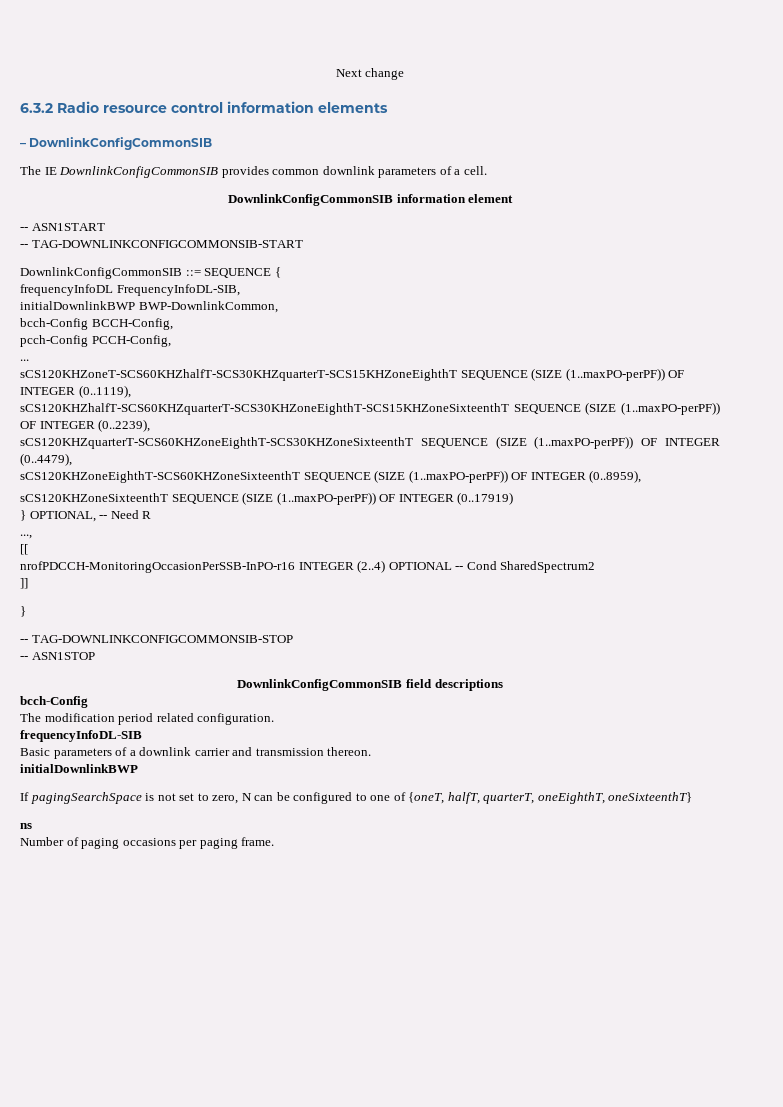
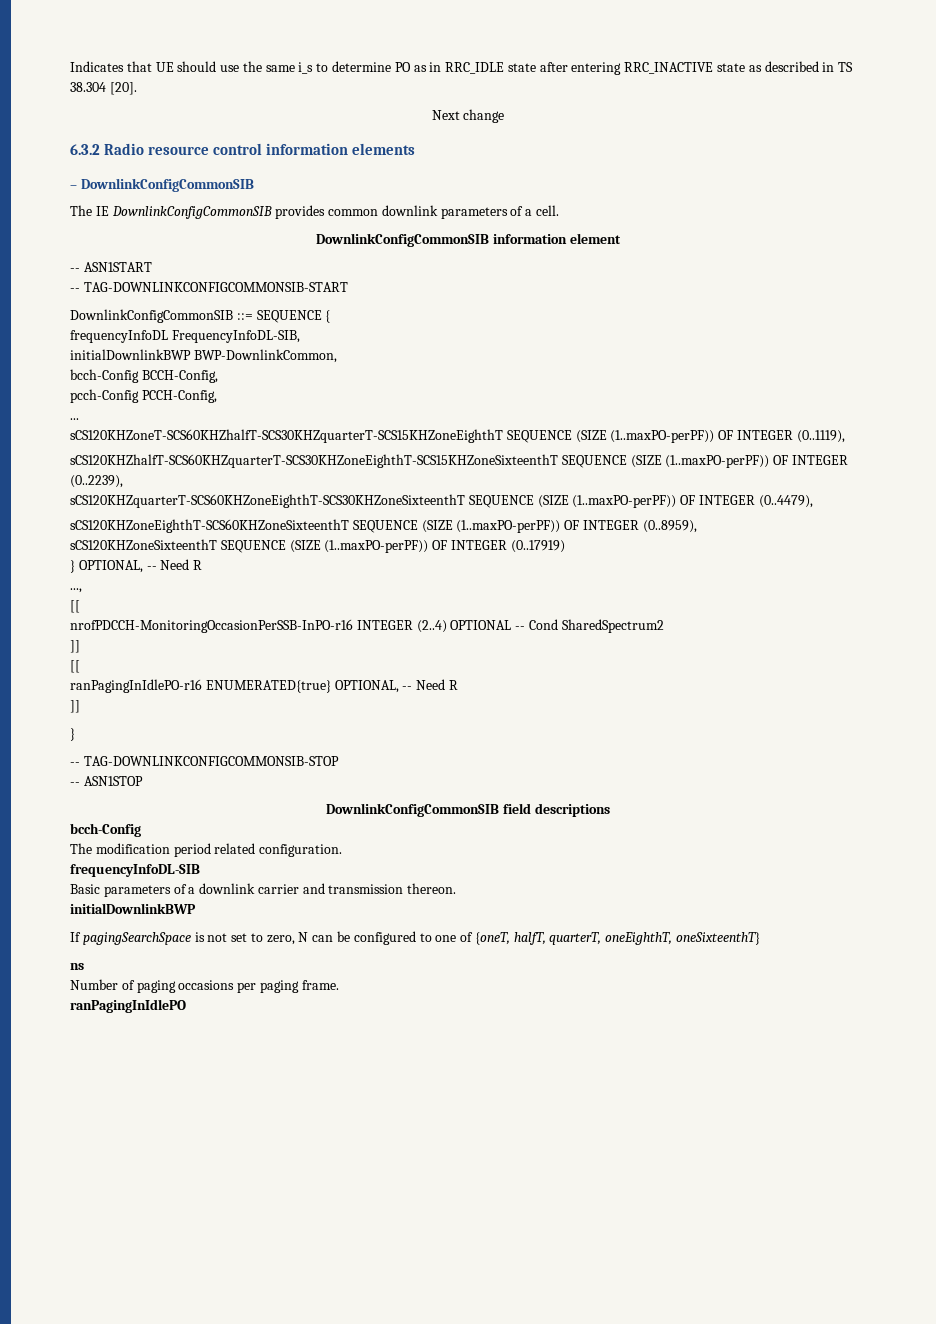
+ Indicates that UE should use the same i_s to determine PO as in RRC_IDLE state after entering RRC_INACTIVE state as described in TS 38.304 [20].
  nrofPDCCH-MonitoringOccasionPerSSB-InPO-r16 INTEGER (2..4) OPTIONAL -- Cond SharedSpectrum2
+ ]]
+ [[
+ ranPagingInIdlePO-r16 ENUMERATED{true} OPTIONAL, -- Need R
+ ranPagingInIdlePO

